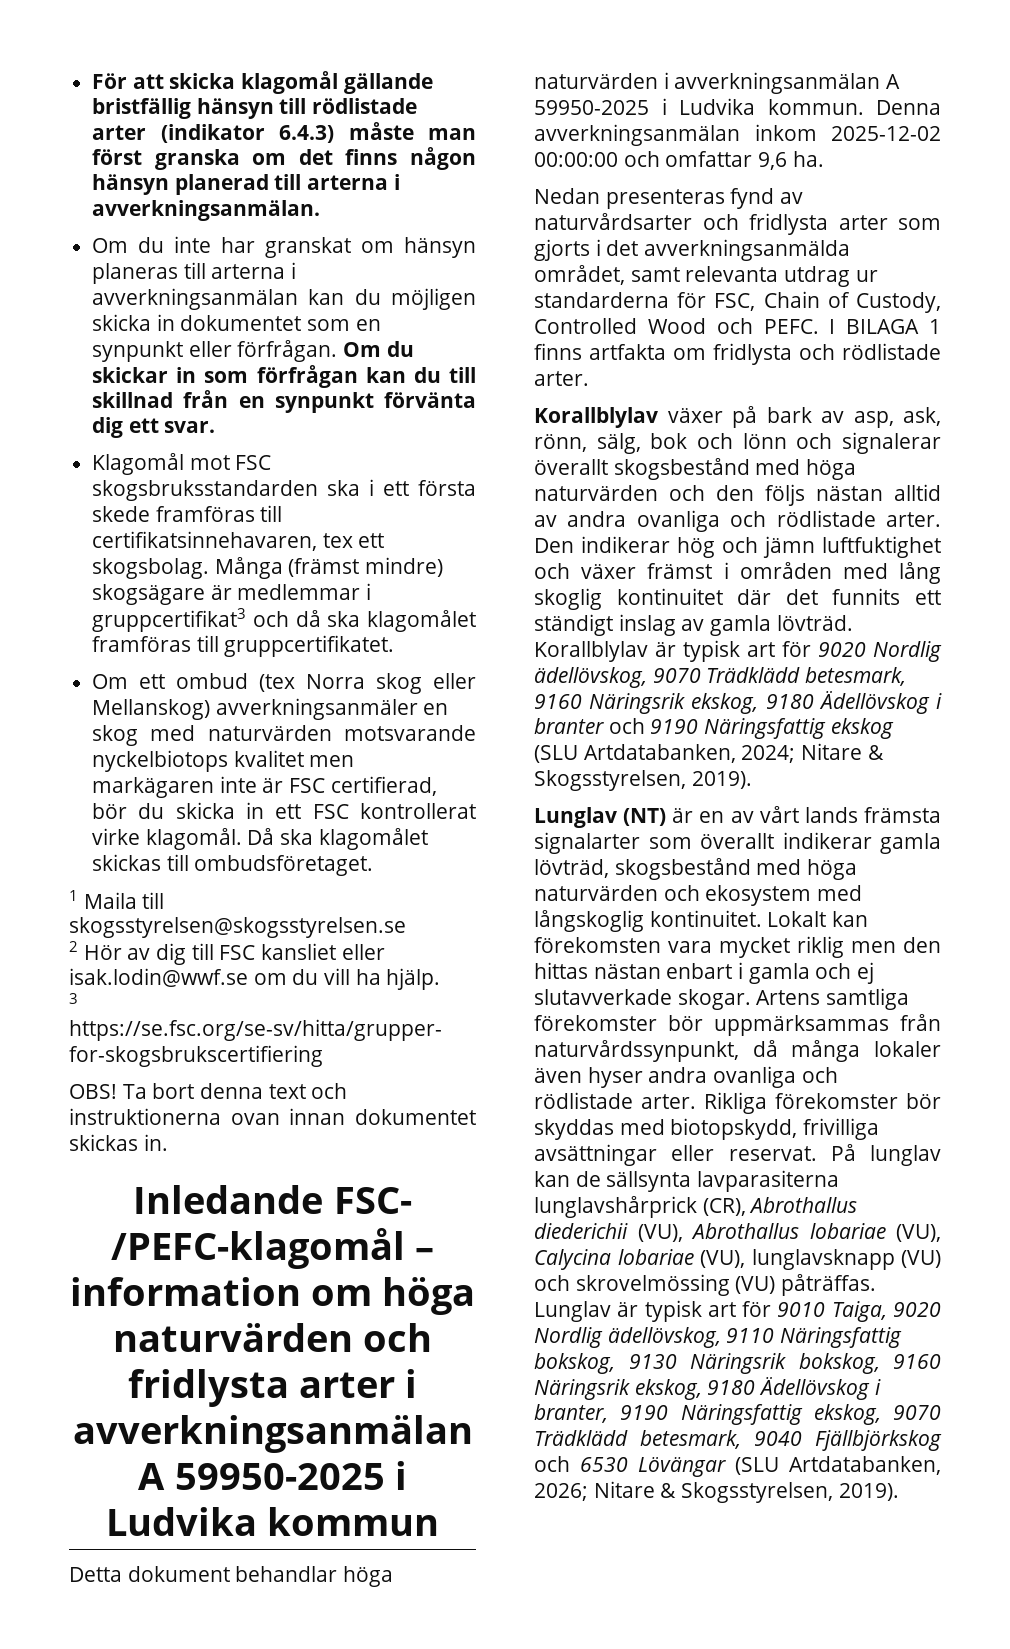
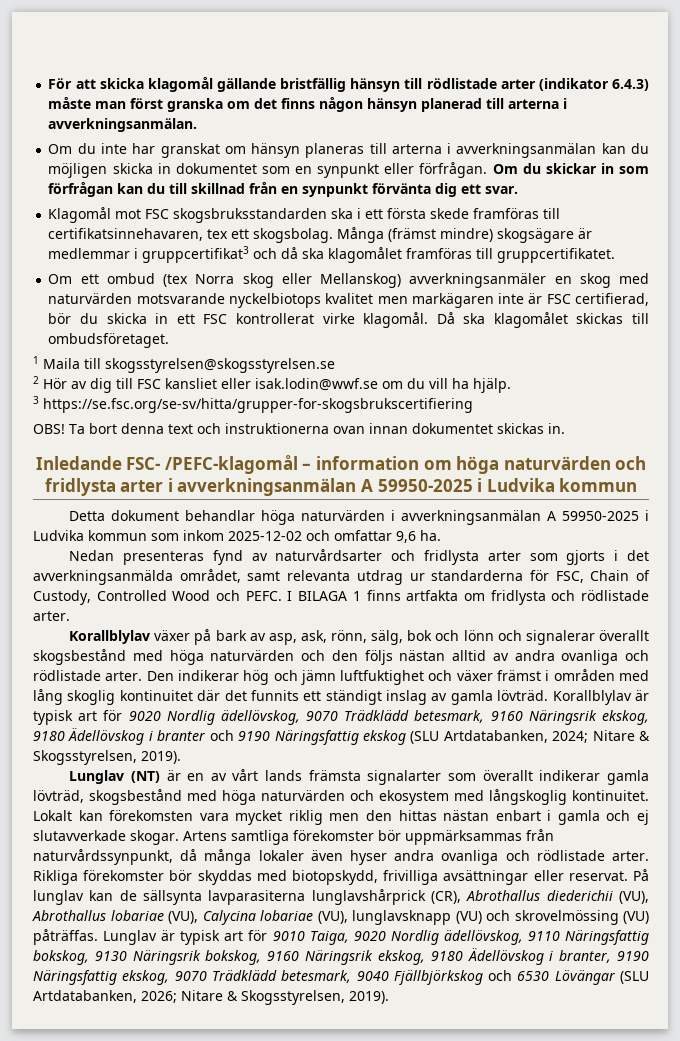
- Detta dokument behandlar höga naturvärden i avverkningsanmälan A 59950-2025 i Ludvika kommun. Denna avverkningsanmälan inkom 2025-12-02 00:00:00 och omfattar 9,6 ha.
+ Detta dokument behandlar höga naturvärden i avverkningsanmälan A 59950-2025 i Ludvika kommun som inkom 2025-12-02 och omfattar 9,6 ha.

